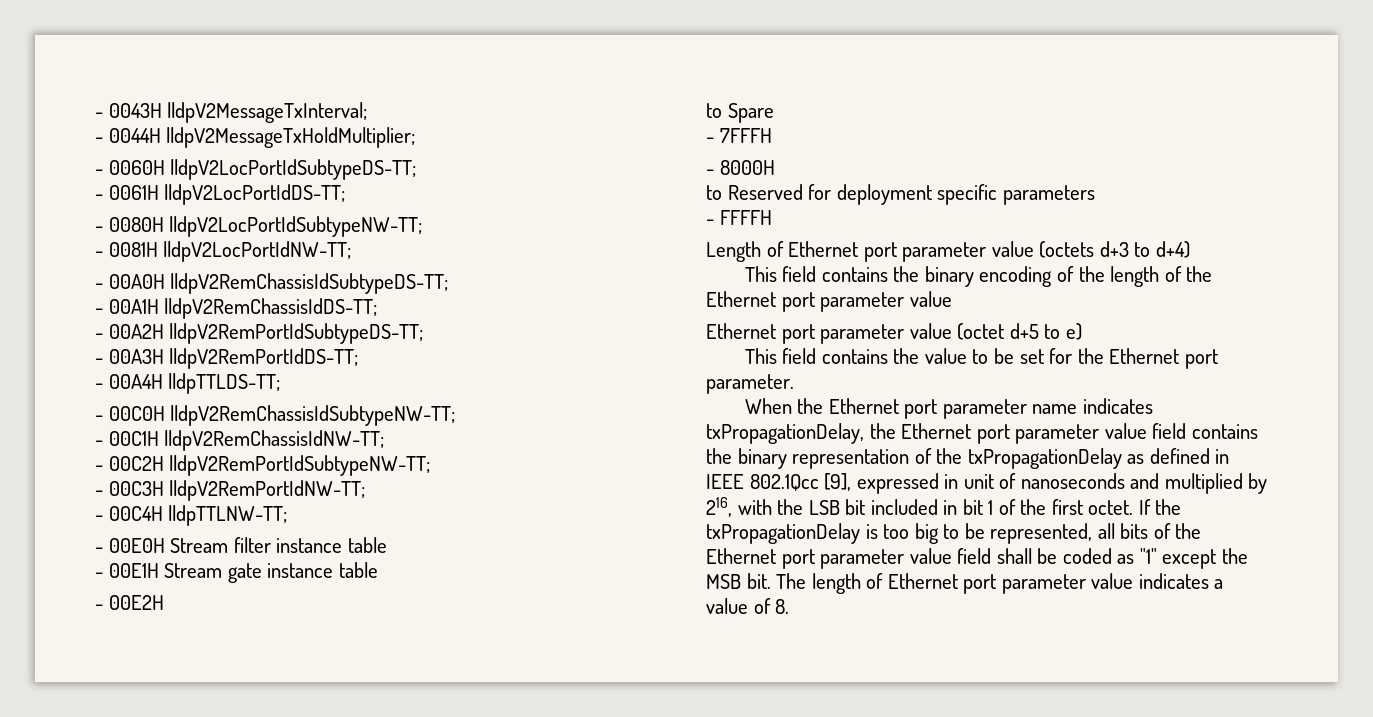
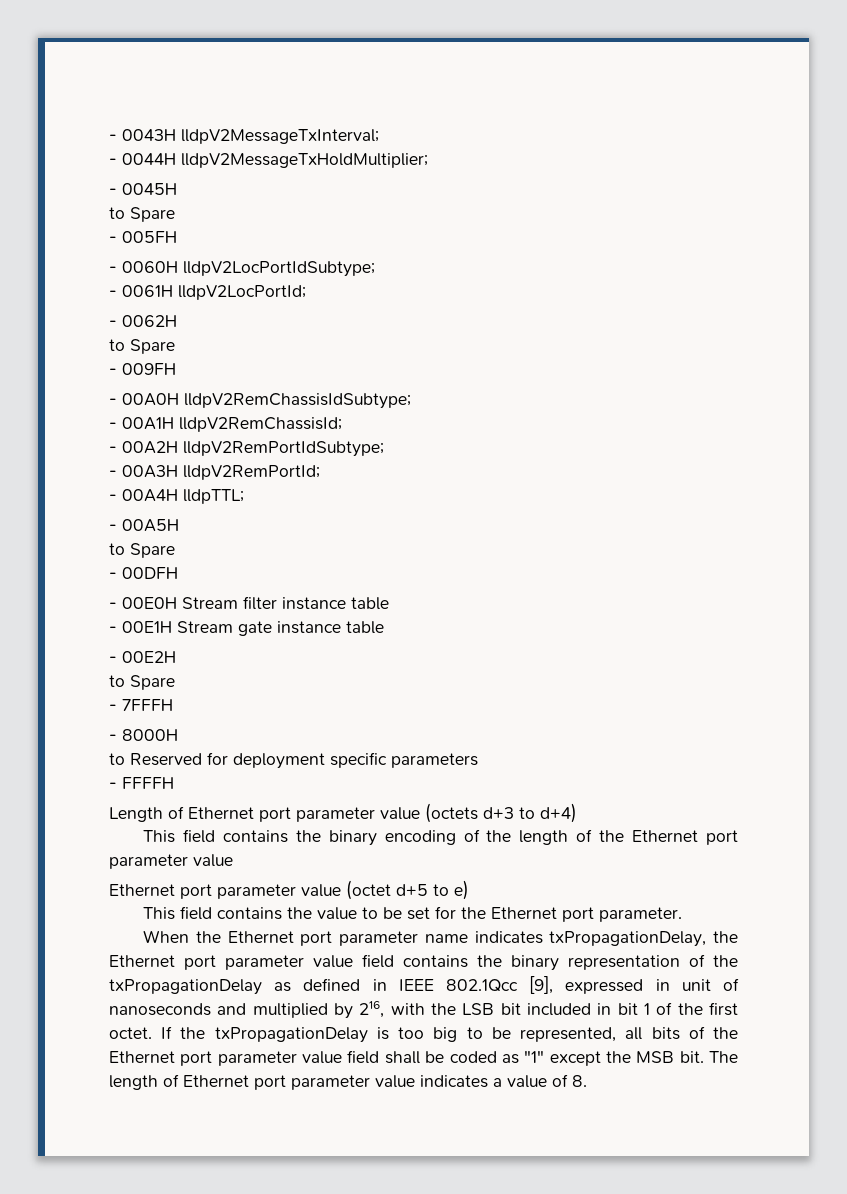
+ - 0045H
+ to Spare
+ - 005FH
- - 0060H lldpV2LocPortIdSubtypeDS-TT;
+ - 0060H lldpV2LocPortIdSubtype;
- - 0061H lldpV2LocPortIdDS-TT;
- - 0080H lldpV2LocPortIdSubtypeNW-TT;
- - 0081H lldpV2LocPortIdNW-TT;
+ - 0061H lldpV2LocPortId;
+ - 0062H
+ to Spare
+ - 009FH
- - 00A0H lldpV2RemChassisIdSubtypeDS-TT;
+ - 00A0H lldpV2RemChassisIdSubtype;
- - 00A1H lldpV2RemChassisIdDS-TT;
+ - 00A1H lldpV2RemChassisId;
- - 00A2H lldpV2RemPortIdSubtypeDS-TT;
+ - 00A2H lldpV2RemPortIdSubtype;
- - 00A3H lldpV2RemPortIdDS-TT;
+ - 00A3H lldpV2RemPortId;
- - 00A4H lldpTTLDS-TT;
- - 00C0H lldpV2RemChassisIdSubtypeNW-TT;
- - 00C1H lldpV2RemChassisIdNW-TT;
- - 00C2H lldpV2RemPortIdSubtypeNW-TT;
- - 00C3H lldpV2RemPortIdNW-TT;
- - 00C4H lldpTTLNW-TT;
+ - 00A4H lldpTTL;
+ - 00A5H
+ to Spare
+ - 00DFH

